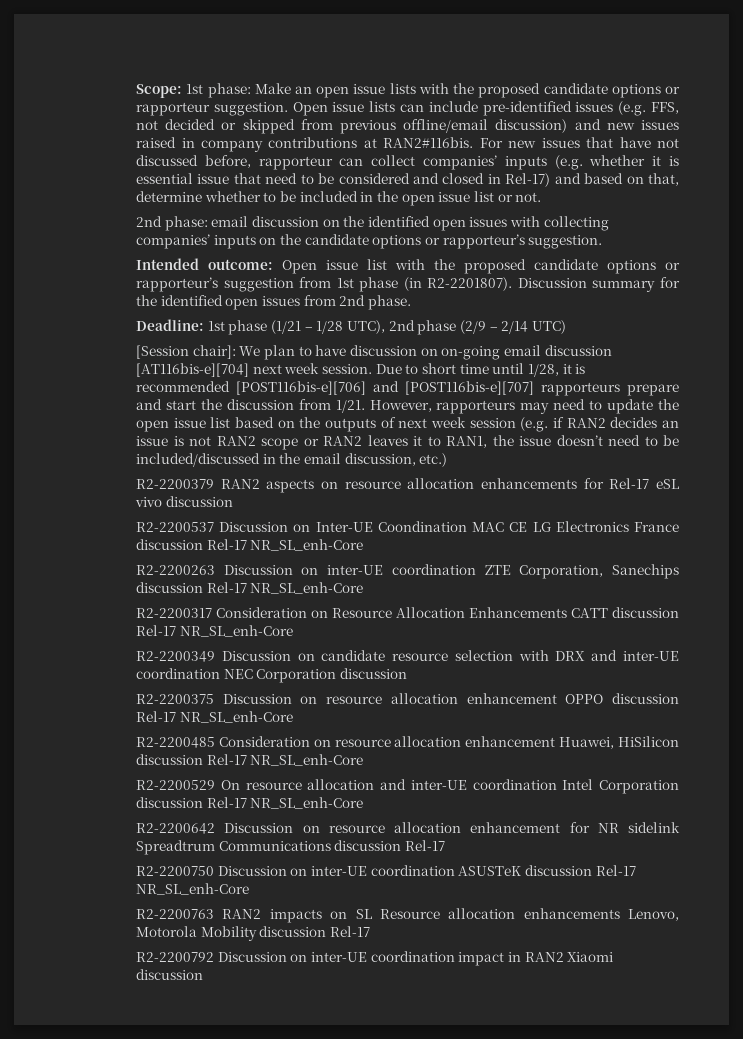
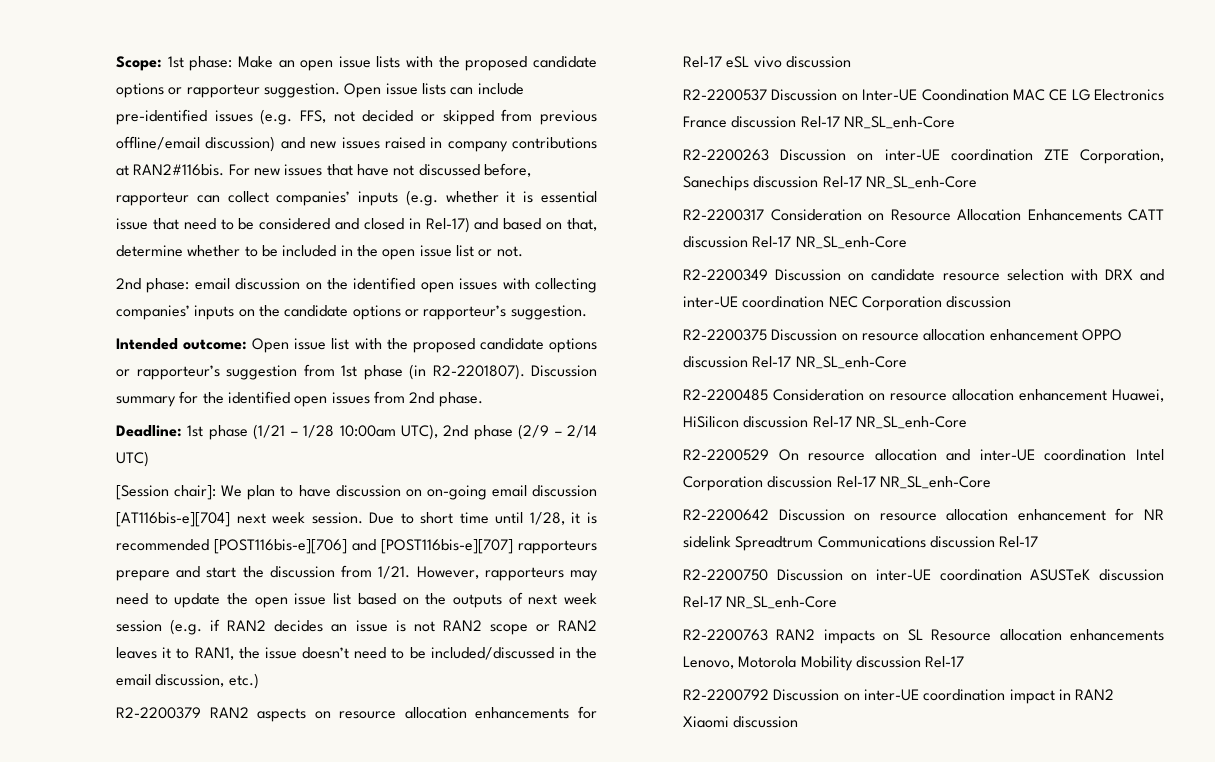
- Deadline: 1st phase (1/21 – 1/28 UTC), 2nd phase (2/9 – 2/14 UTC)
+ Deadline: 1st phase (1/21 – 1/28 10:00am UTC), 2nd phase (2/9 – 2/14 UTC)

